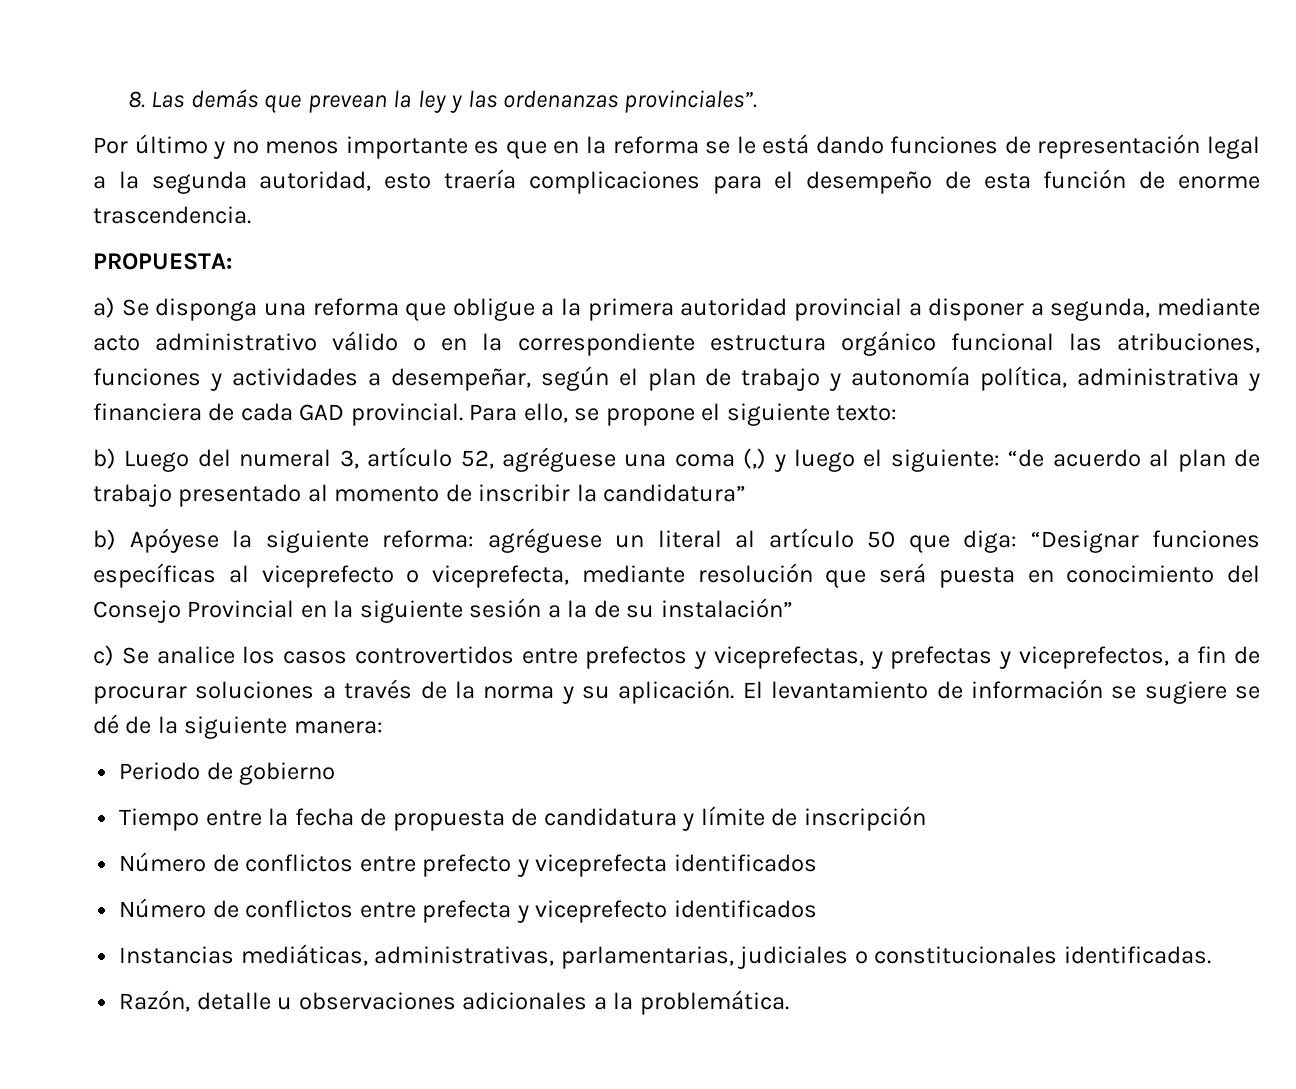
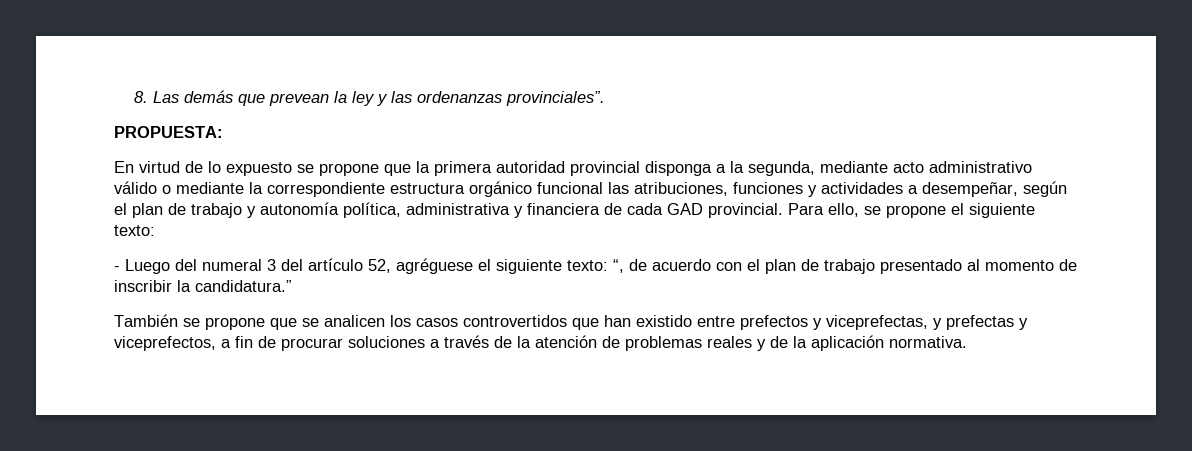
- Por último y no menos importante es que en la reforma se le está dando funciones de representación legal a la segunda autoridad, esto traería complicaciones para el desempeño de esta función de enorme trascendencia.
  PROPUESTA:
- a) Se disponga una reforma que obligue a la primera autoridad provincial a disponer a segunda, mediante acto administrativo válido o en la correspondiente estructura orgánico funcional las atribuciones, funciones y actividades a desempeñar, según el plan de trabajo y autonomía política, administrativa y financiera de cada GAD provincial.
+ En virtud de lo expuesto se propone que la primera autoridad provincial disponga a la segunda, mediante acto administrativo válido o mediante la correspondiente estructura orgánico funcional las atribuciones, funciones y actividades a desempeñar, según el plan de trabajo y autonomía política, administrativa y financiera de cada GAD provincial.
- b) Luego del numeral 3, artículo 52, agréguese una coma (,) y luego el siguiente: “de acuerdo al plan de trabajo presentado al momento de inscribir la candidatura”
- b) Apóyese la siguiente reforma: agréguese un literal al artículo 50 que diga: “Designar funciones específicas al viceprefecto o viceprefecta, mediante resolución que será puesta en conocimiento del Consejo Provincial en la siguiente sesión a la de su instalación”
- c) Se analice los casos controvertidos entre prefectos y viceprefectas, y prefectas y viceprefectos, a fin de procurar soluciones a través de la norma y su aplicación. El levantamiento de información se sugiere se dé de la siguiente manera:
- Periodo de gobierno
- Tiempo entre la fecha de propuesta de candidatura y límite de inscripción
- Número de conflictos entre prefecto y viceprefecta identificados
- Número de conflictos entre prefecta y viceprefecto identificados
- Instancias mediáticas, administrativas, parlamentarias, judiciales o constitucionales identificadas.
- Razón, detalle u observaciones adicionales a la problemática.
+ - Luego del numeral 3 del artículo 52, agréguese el siguiente texto: “, de acuerdo con el plan de trabajo presentado al momento de inscribir la candidatura.”
+ También se propone que se analicen los casos controvertidos que han existido entre prefectos y viceprefectas, y prefectas y viceprefectos, a fin de procurar soluciones a través de la atención de problemas reales y de la aplicación normativa.

